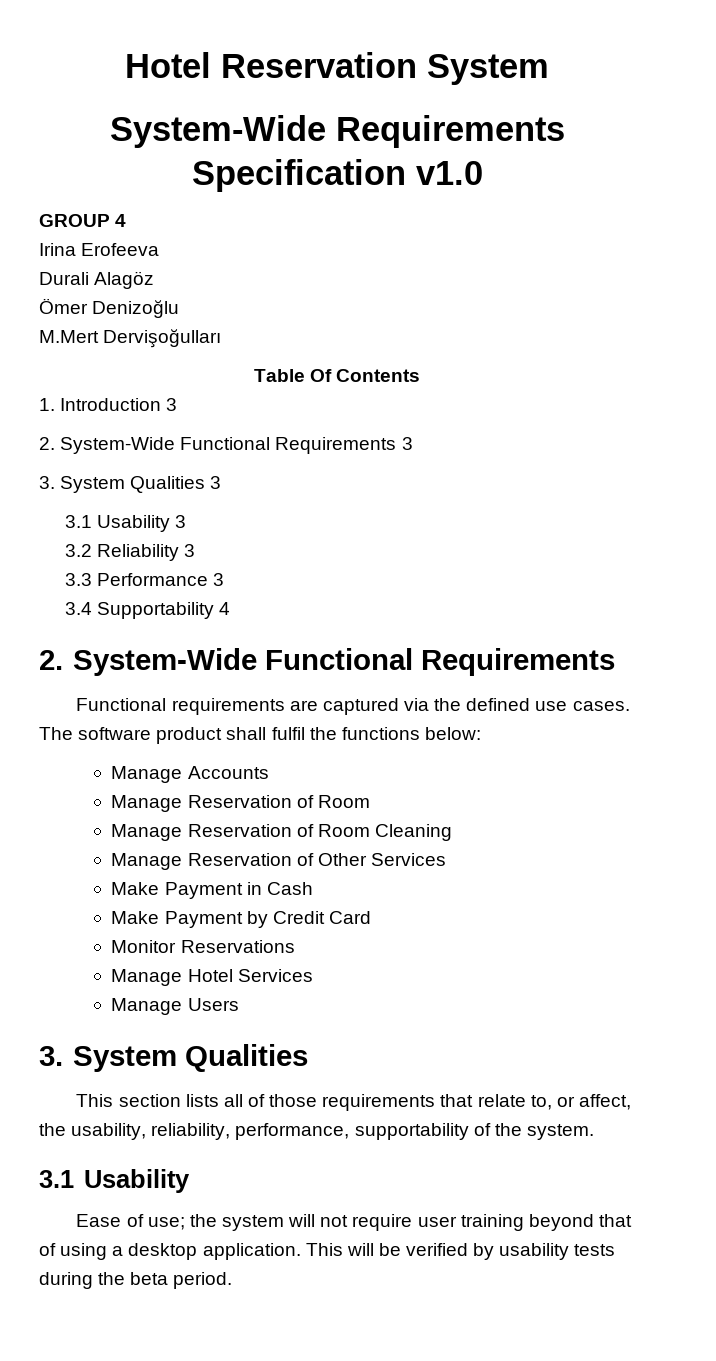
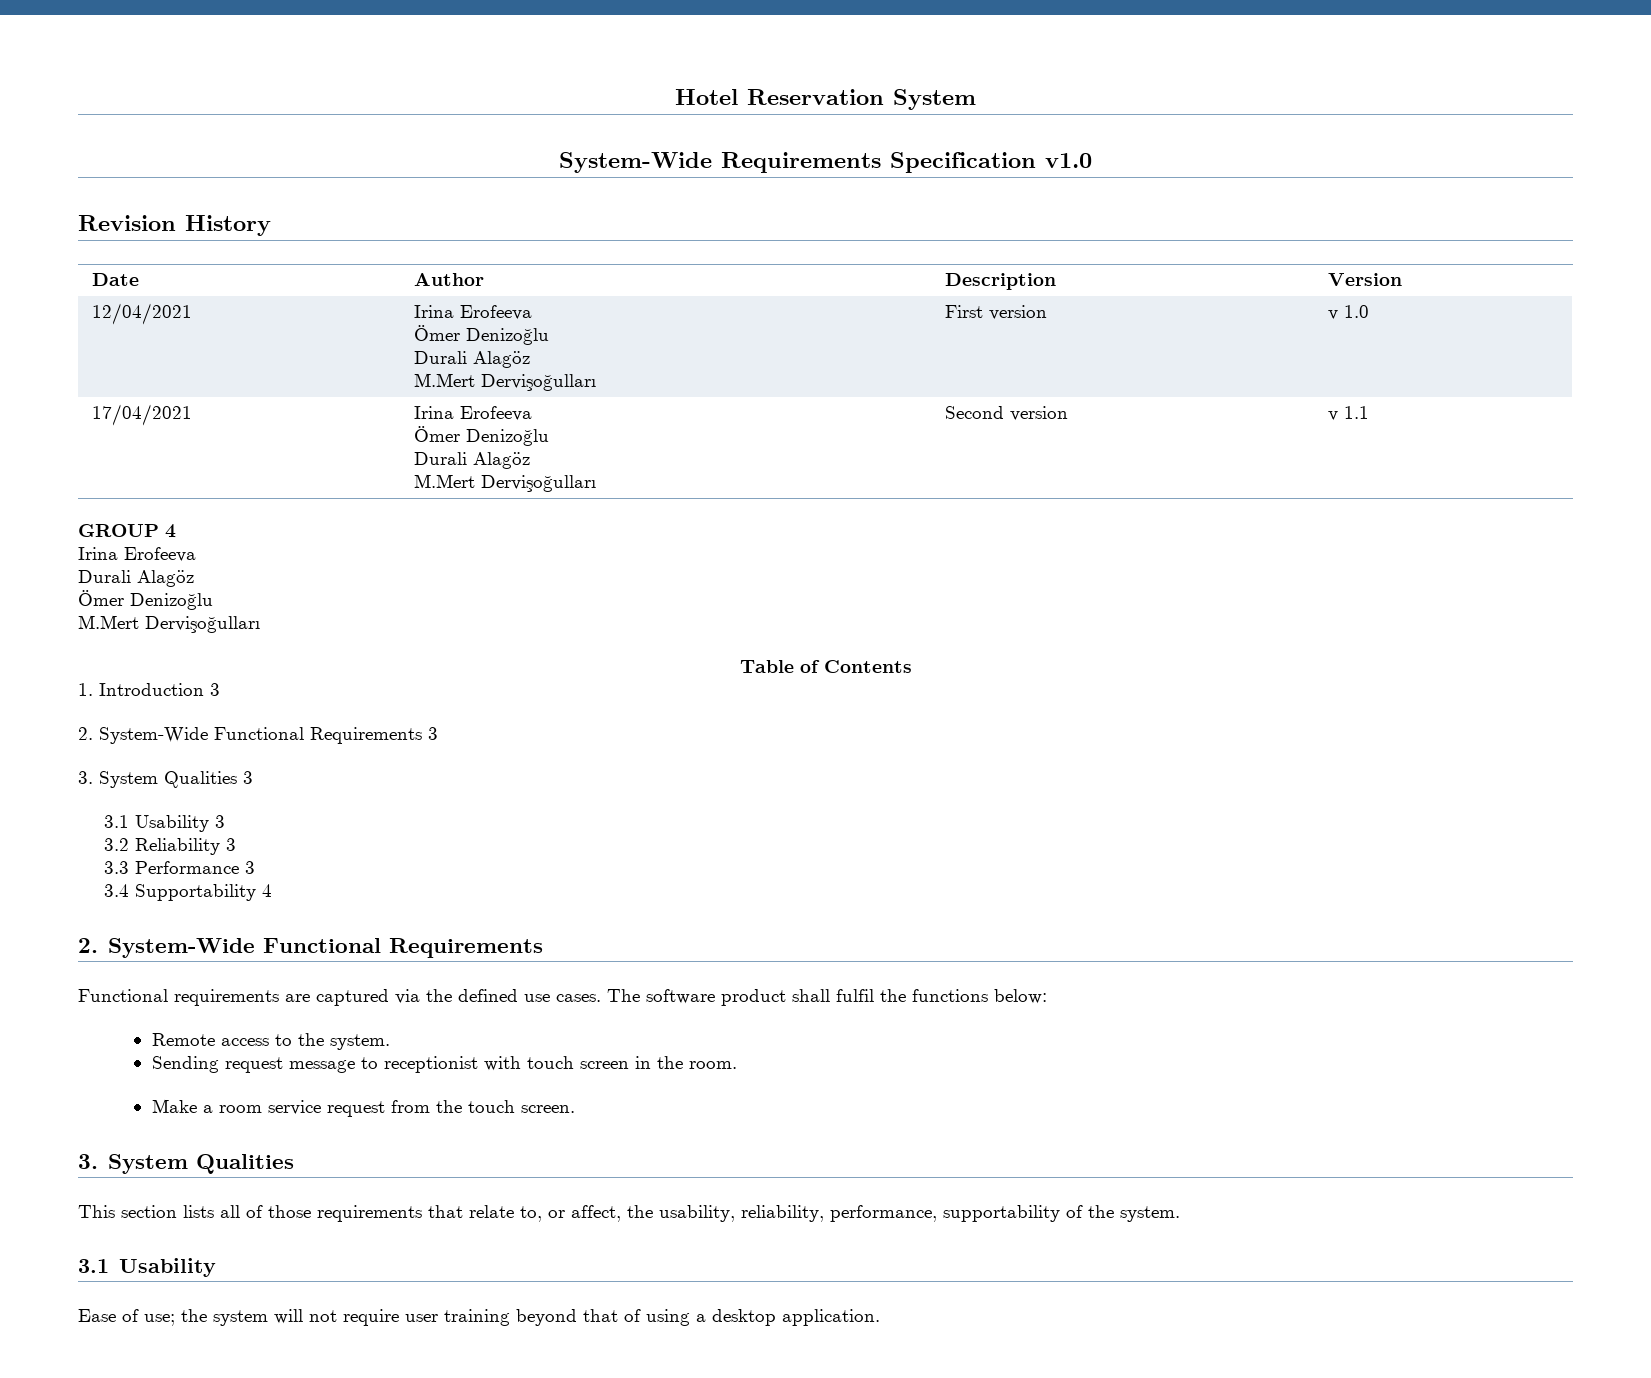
+ Revision History
+ Date | Author | Description | Version
+ 12/04/2021 | Irina Erofeeva
+ Ömer Denizoğlu
+ Durali Alagöz
+ M.Mert Dervişoğulları | First version | v 1.0
+ 17/04/2021 | Irina Erofeeva
+ Ömer Denizoğlu
+ Durali Alagöz
+ M.Mert Dervişoğulları | Second version | v 1.1
- Table Of Contents
+ Table of Contents
- Manage Accounts
- Manage Reservation of Room
- Manage Reservation of Room Cleaning
- Manage Reservation of Other Services
- Make Payment in Cash
- Make Payment by Credit Card
- Monitor Reservations
- Manage Hotel Services
- Manage Users
+ Remote access to the system.
+ Sending request message to receptionist with touch screen in the room.
+ Make a room service request from the touch screen.
- This will be verified by usability tests during the beta period.

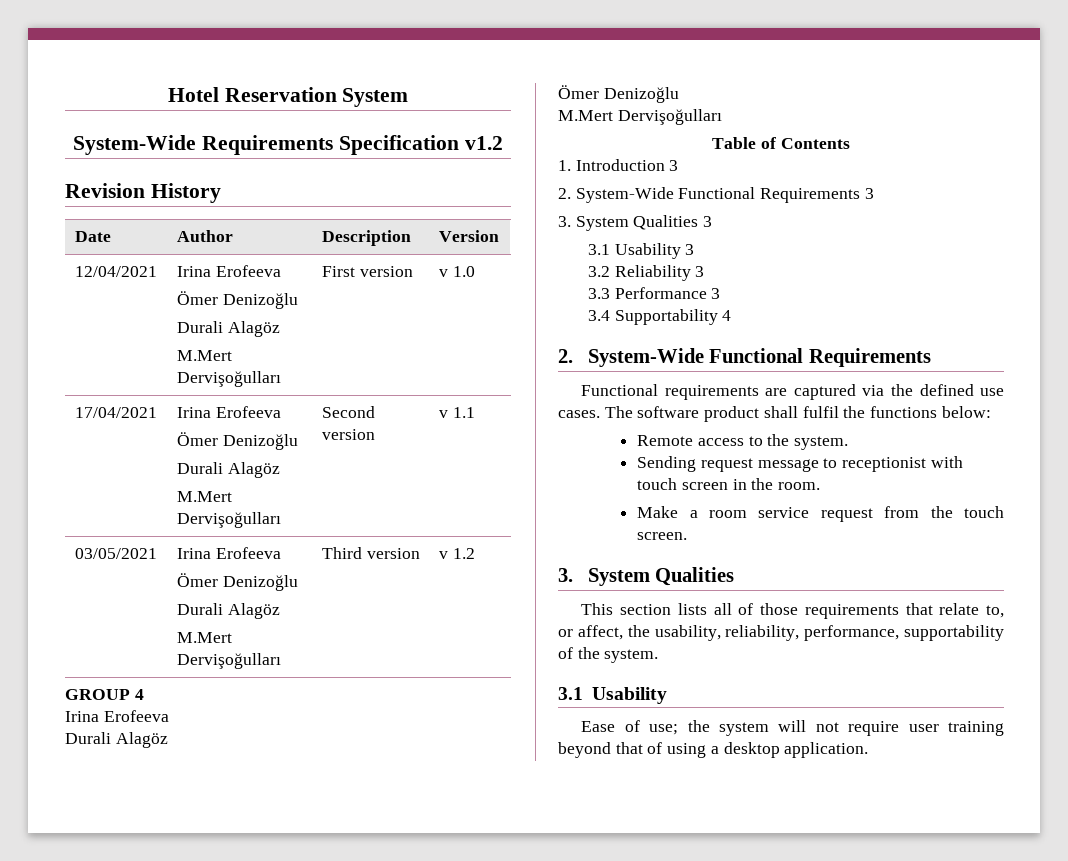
- System-Wide Requirements Specification v1.0
+ System-Wide Requirements Specification v1.2
+ 03/05/2021 | Irina Erofeeva
+ Ömer Denizoğlu
+ Durali Alagöz
+ M.Mert Dervişoğulları | Third version | v 1.2

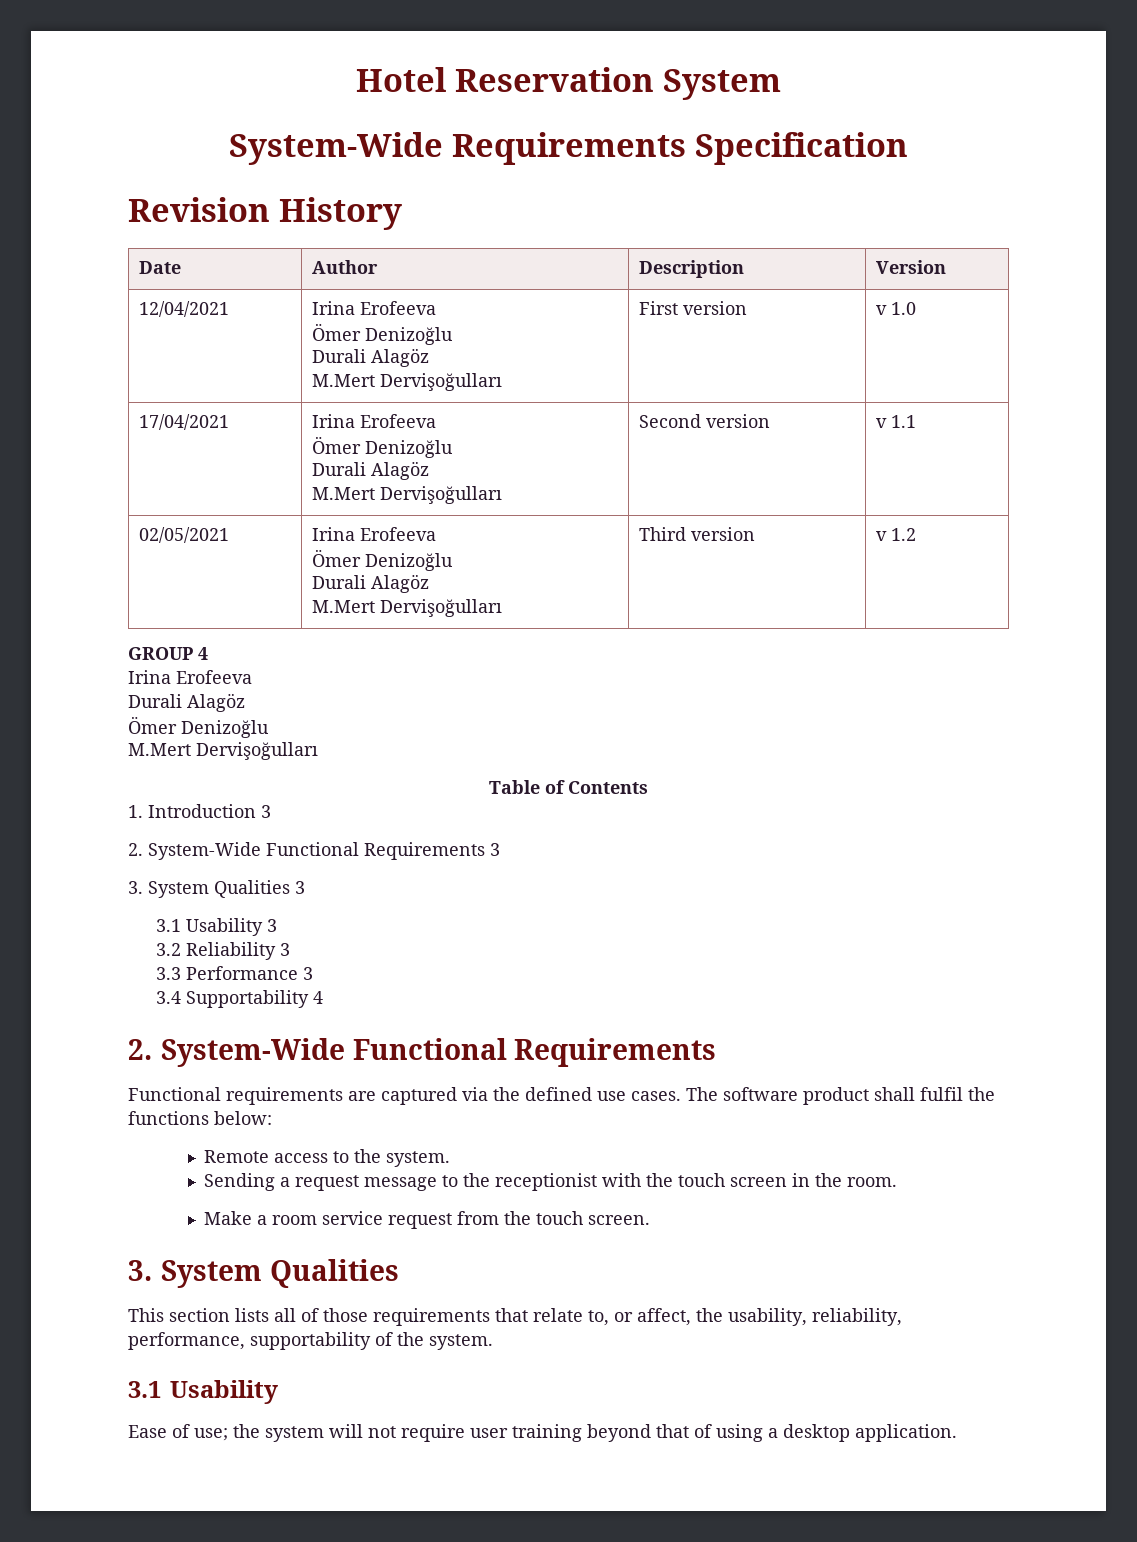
- System-Wide Requirements Specification v1.2
+ System-Wide Requirements Specification
- 03/05/2021 | Irina Erofeeva
+ 02/05/2021 | Irina Erofeeva
- Sending request message to receptionist with touch screen in the room.
+ Sending a request message to the receptionist with the touch screen in the room.

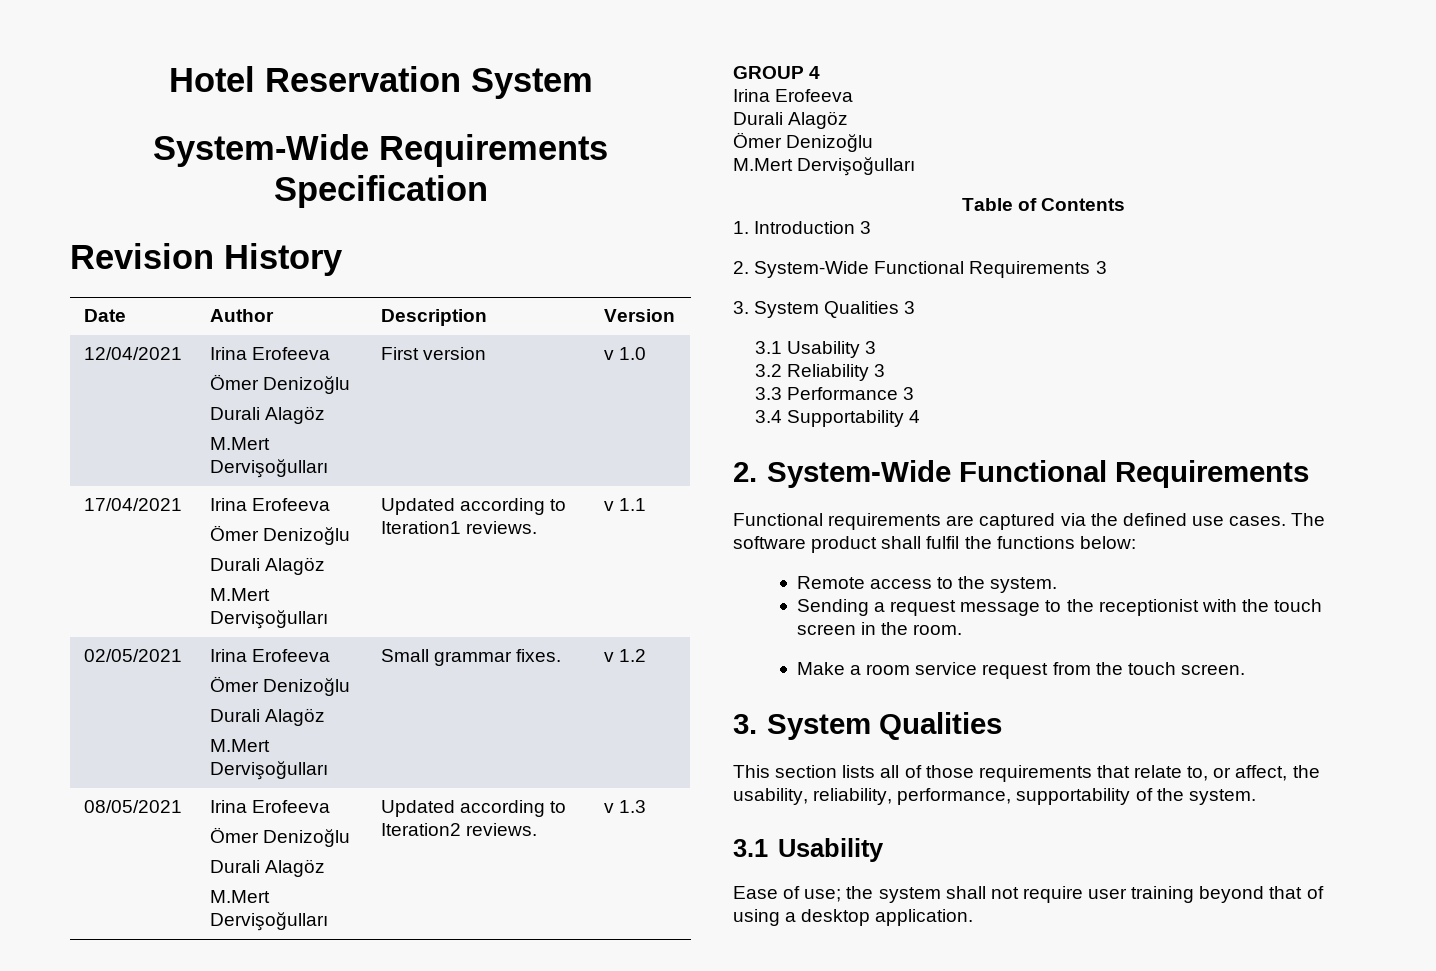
  17/04/2021 | Irina Erofeeva
  Ömer Denizoğlu
  Durali Alagöz
- M.Mert Dervişoğulları | Second version | v 1.1
+ M.Mert Dervişoğulları | Updated according to Iteration1 reviews. | v 1.1
  02/05/2021 | Irina Erofeeva
  Ömer Denizoğlu
  Durali Alagöz
- M.Mert Dervişoğulları | Third version | v 1.2
+ M.Mert Dervişoğulları | Small grammar fixes. | v 1.2
+ 08/05/2021 | Irina Erofeeva
+ Ömer Denizoğlu
+ Durali Alagöz
+ M.Mert Dervişoğulları | Updated according to Iteration2 reviews. | v 1.3
- Ease of use; the system will not require user training beyond that of using a desktop application.
+ Ease of use; the system shall not require user training beyond that of using a desktop application.

